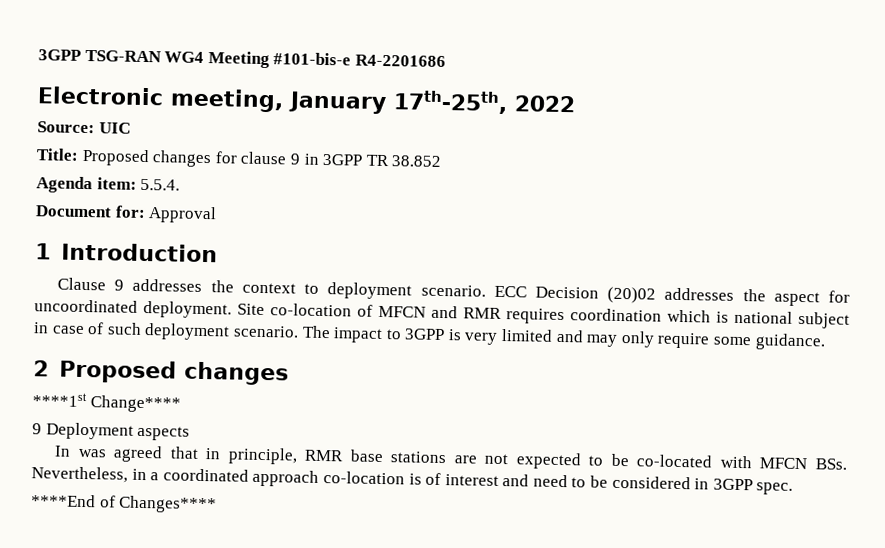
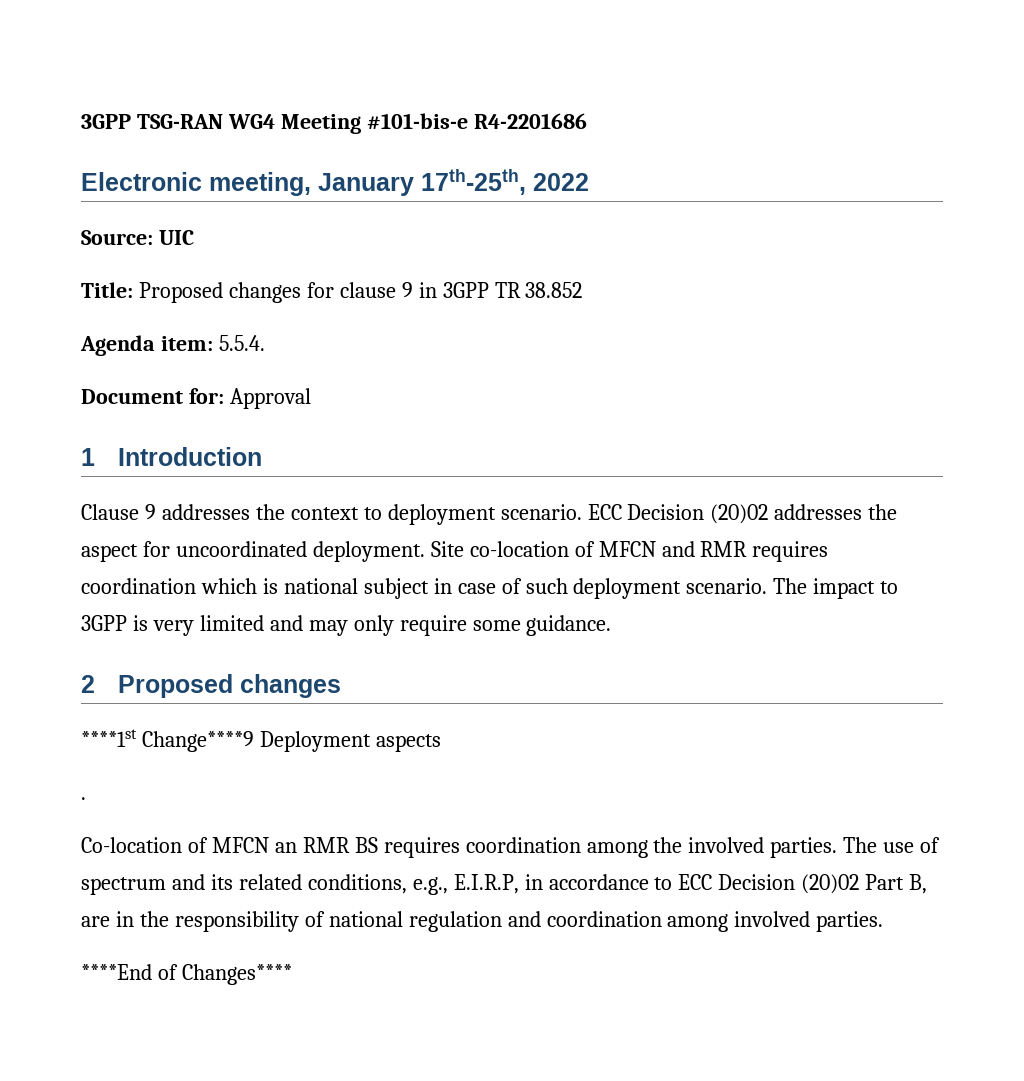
- ****1st Change****
- 9 Deployment aspects
+ ****1st Change****9 Deployment aspects
- In was agreed that in principle, RMR base stations are not expected to be co-located with MFCN BSs. Nevertheless, in a coordinated approach co-location is of interest and need to be considered in 3GPP spec.
+ .
+ Co-location of MFCN an RMR BS requires coordination among the involved parties. The use of spectrum and its related conditions, e.g., E.I.R.P, in accordance to ECC Decision (20)02 Part B, are in the responsibility of national regulation and coordination among involved parties.

